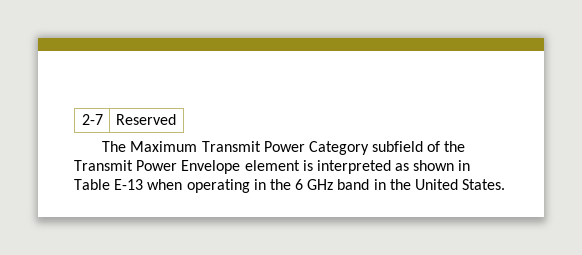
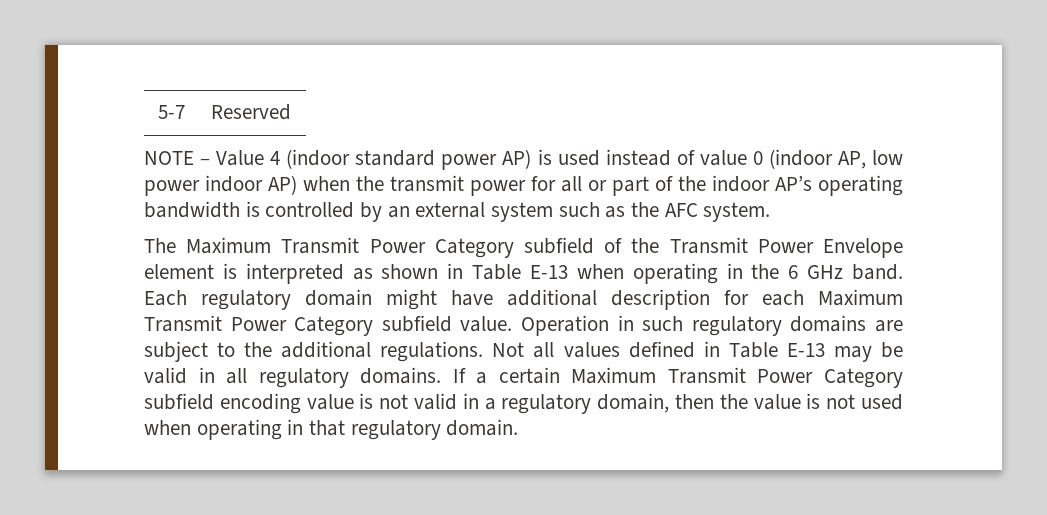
- 2-7 | Reserved
+ 5-7 | Reserved
+ NOTE – Value 4 (indoor standard power AP) is used instead of value 0 (indoor AP, low power indoor AP) when the transmit power for all or part of the indoor AP’s operating bandwidth is controlled by an external system such as the AFC system.
- The Maximum Transmit Power Category subfield of the Transmit Power Envelope element is interpreted as shown in Table E-13 when operating in the 6 GHz band in the United States.
+ The Maximum Transmit Power Category subfield of the Transmit Power Envelope element is interpreted as shown in Table E-13 when operating in the 6 GHz band. Each regulatory domain might have additional description for each Maximum Transmit Power Category subfield value. Operation in such regulatory domains are subject to the additional regulations. Not all values defined in Table E-13 may be valid in all regulatory domains. If a certain Maximum Transmit Power Category subfield encoding value is not valid in a regulatory domain, then the value is not used when operating in that regulatory domain.

